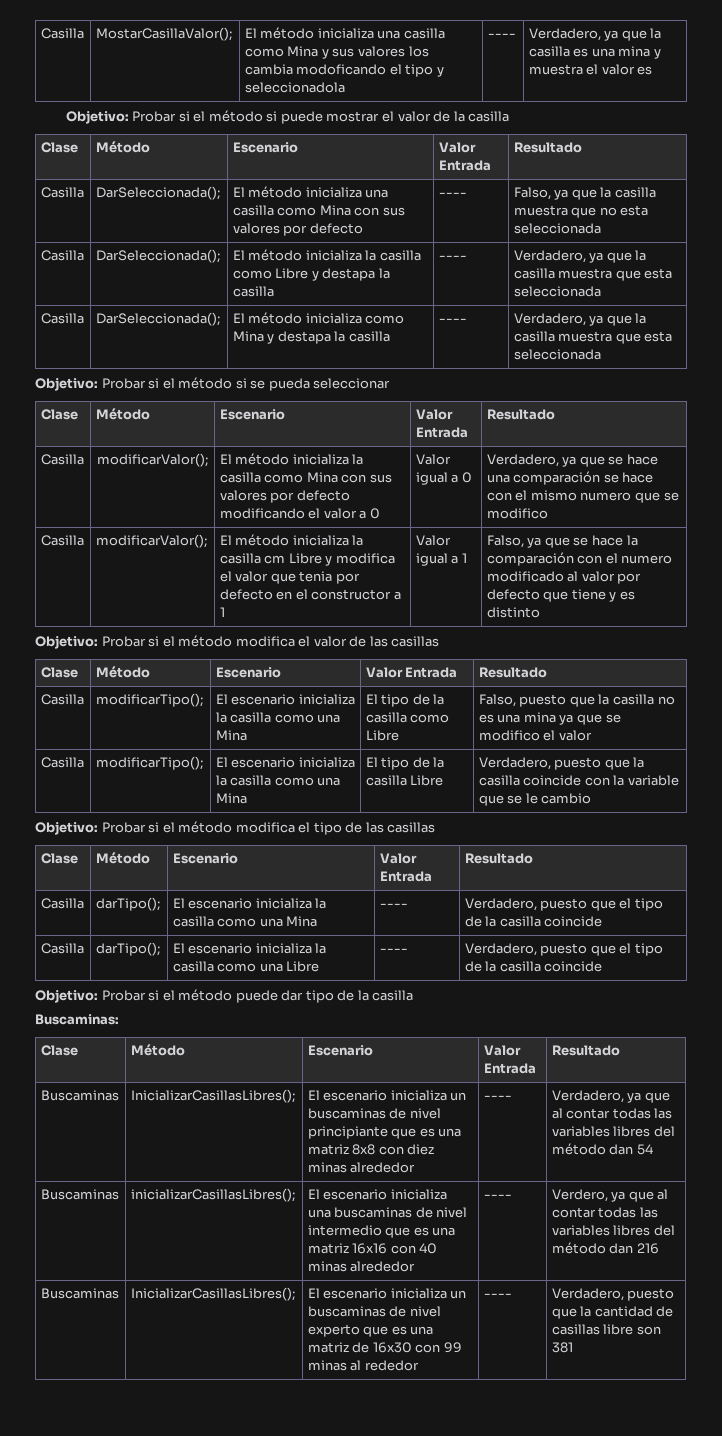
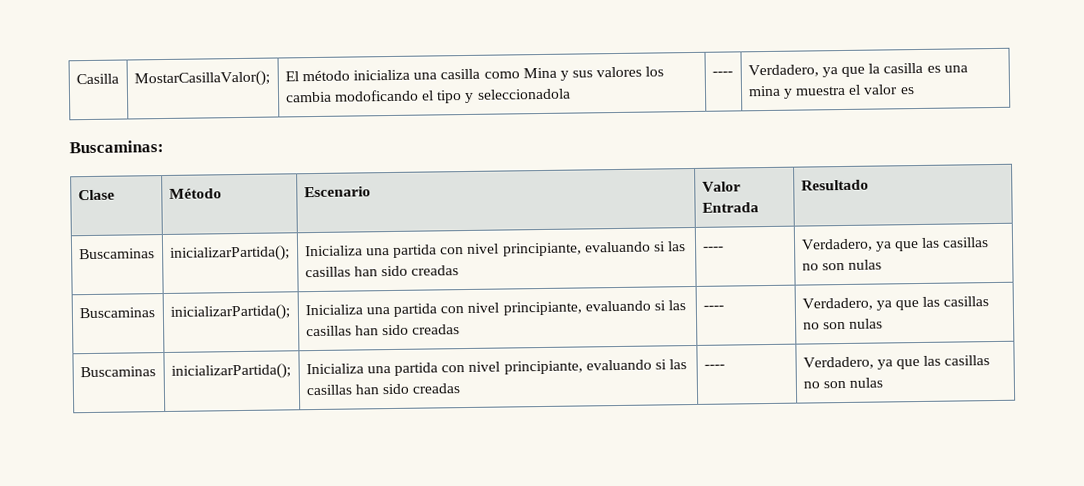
- Objetivo: Probar si el método si puede mostrar el valor de la casilla
- Clase | Método | Escenario | Valor Entrada | Resultado
- Casilla | DarSeleccionada(); | El método inicializa una casilla como Mina con sus valores por defecto | ---- | Falso, ya que la casilla muestra que no esta seleccionada
- Casilla | DarSeleccionada(); | El método inicializa la casilla como Libre y destapa la casilla | ---- | Verdadero, ya que la casilla muestra que esta seleccionada
- Casilla | DarSeleccionada(); | El método inicializa como Mina y destapa la casilla | ---- | Verdadero, ya que la casilla muestra que esta seleccionada
- Objetivo: Probar si el método si se pueda seleccionar
- Clase | Método | Escenario | Valor Entrada | Resultado
- Casilla | modificarValor(); | El método inicializa la casilla como Mina con sus valores por defecto modificando el valor a 0 | Valor igual a 0 | Verdadero, ya que se hace una comparación se hace con el mismo numero que se modifico
- Casilla | modificarValor(); | El método inicializa la casilla cm Libre y modifica el valor que tenia por defecto en el constructor a 1 | Valor igual a 1 | Falso, ya que se hace la comparación con el numero modificado al valor por defecto que tiene y es distinto
- Objetivo: Probar si el método modifica el valor de las casillas
- Clase | Método | Escenario | Valor Entrada | Resultado
- Casilla | modificarTipo(); | El escenario inicializa la casilla como una Mina | El tipo de la casilla como Libre | Falso, puesto que la casilla no es una mina ya que se modifico el valor
- Casilla | modificarTipo(); | El escenario inicializa la casilla como una Mina | El tipo de la casilla Libre | Verdadero, puesto que la casilla coincide con la variable que se le cambio
- Objetivo: Probar si el método modifica el tipo de las casillas
- Clase | Método | Escenario | Valor Entrada | Resultado
- Casilla | darTipo(); | El escenario inicializa la casilla como una Mina | ---- | Verdadero, puesto que el tipo de la casilla coincide
- Casilla | darTipo(); | El escenario inicializa la casilla como una Libre | ---- | Verdadero, puesto que el tipo de la casilla coincide
- Objetivo: Probar si el método puede dar tipo de la casilla
  Buscaminas:
  Clase | Método | Escenario | Valor Entrada | Resultado
- Buscaminas | InicializarCasillasLibres(); | El escenario inicializa un buscaminas de nivel principiante que es una matriz 8x8 con diez minas alrededor | ---- | Verdadero, ya que al contar todas las variables libres del método dan 54
- Buscaminas | inicializarCasillasLibres(); | El escenario inicializa una buscaminas de nivel intermedio que es una matriz 16x16 con 40 minas alrededor | ---- | Verdero, ya que al contar todas las variables libres del método dan 216
- Buscaminas | InicializarCasillasLibres(); | El escenario inicializa un buscaminas de nivel experto que es una matriz de 16x30 con 99 minas al rededor | ---- | Verdadero, puesto que la cantidad de casillas libre son 381
+ Buscaminas | inicializarPartida(); | Inicializa una partida con nivel principiante, evaluando si las casillas han sido creadas | ---- | Verdadero, ya que las casillas no son nulas
+ Buscaminas | inicializarPartida(); | Inicializa una partida con nivel principiante, evaluando si las casillas han sido creadas | ---- | Verdadero, ya que las casillas no son nulas
+ Buscaminas | inicializarPartida(); | Inicializa una partida con nivel principiante, evaluando si las casillas han sido creadas | ---- | Verdadero, ya que las casillas no son nulas

